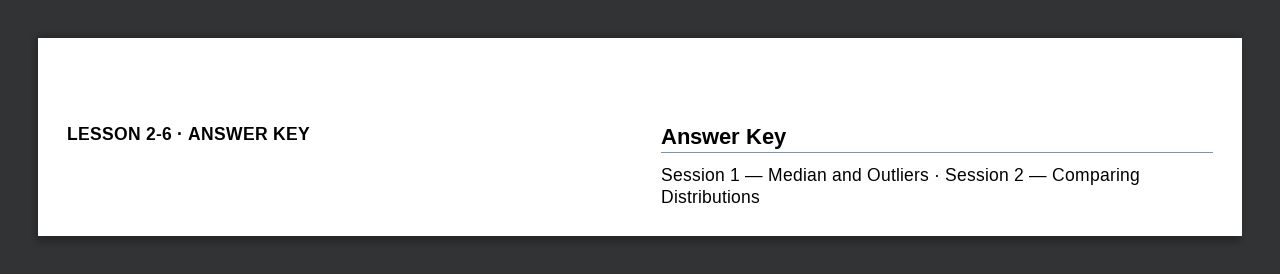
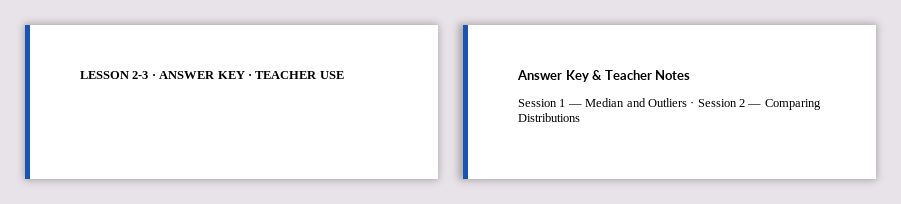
- LESSON 2-6 · ANSWER KEY
+ LESSON 2-3 · ANSWER KEY · TEACHER USE
- Answer Key
+ Answer Key & Teacher Notes

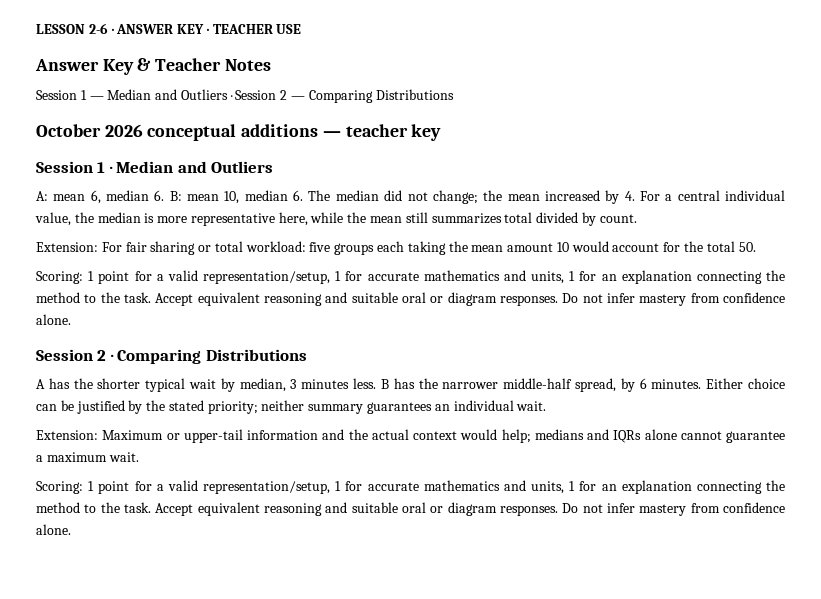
- LESSON 2-3 · ANSWER KEY · TEACHER USE
+ LESSON 2-6 · ANSWER KEY · TEACHER USE
+ October 2026 conceptual additions — teacher key
+ Session 1 · Median and Outliers
+ A: mean 6, median 6. B: mean 10, median 6. The median did not change; the mean increased by 4. For a central individual value, the median is more representative here, while the mean still summarizes total divided by count.
+ Extension: For fair sharing or total workload: five groups each taking the mean amount 10 would account for the total 50.
+ Scoring: 1 point for a valid representation/setup, 1 for accurate mathematics and units, 1 for an explanation connecting the method to the task. Accept equivalent reasoning and suitable oral or diagram responses. Do not infer mastery from confidence alone.
+ Session 2 · Comparing Distributions
+ A has the shorter typical wait by median, 3 minutes less. B has the narrower middle-half spread, by 6 minutes. Either choice can be justified by the stated priority; neither summary guarantees an individual wait.
+ Extension: Maximum or upper-tail information and the actual context would help; medians and IQRs alone cannot guarantee a maximum wait.
+ Scoring: 1 point for a valid representation/setup, 1 for accurate mathematics and units, 1 for an explanation connecting the method to the task. Accept equivalent reasoning and suitable oral or diagram responses. Do not infer mastery from confidence alone.

